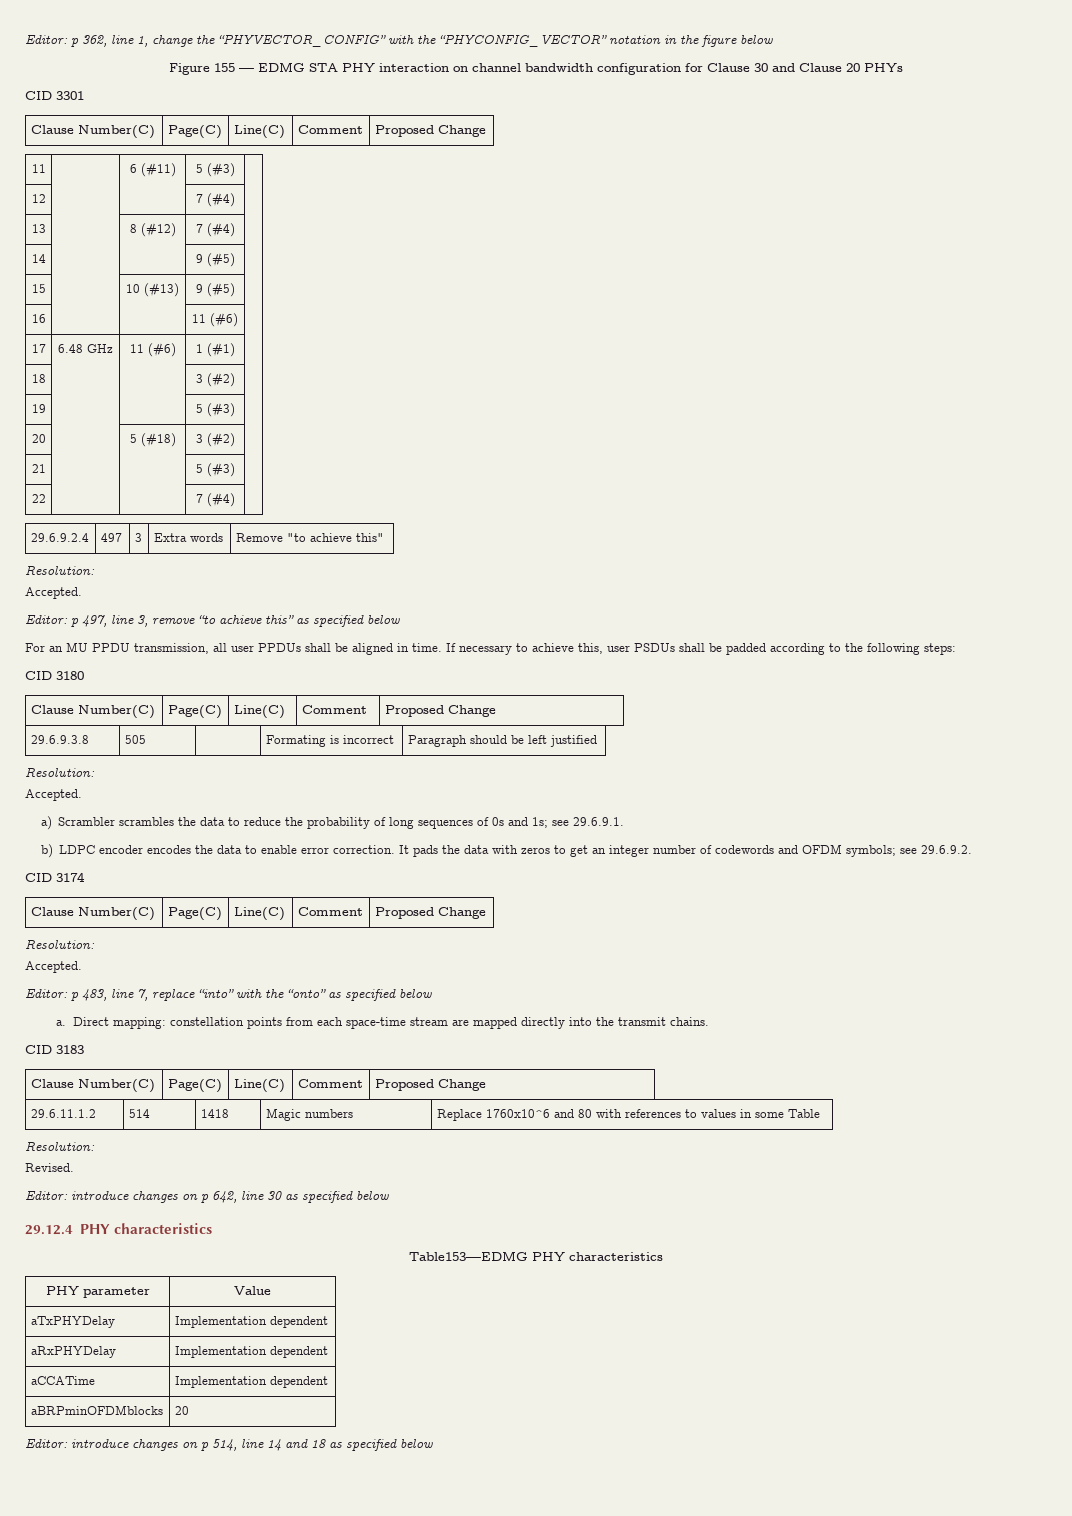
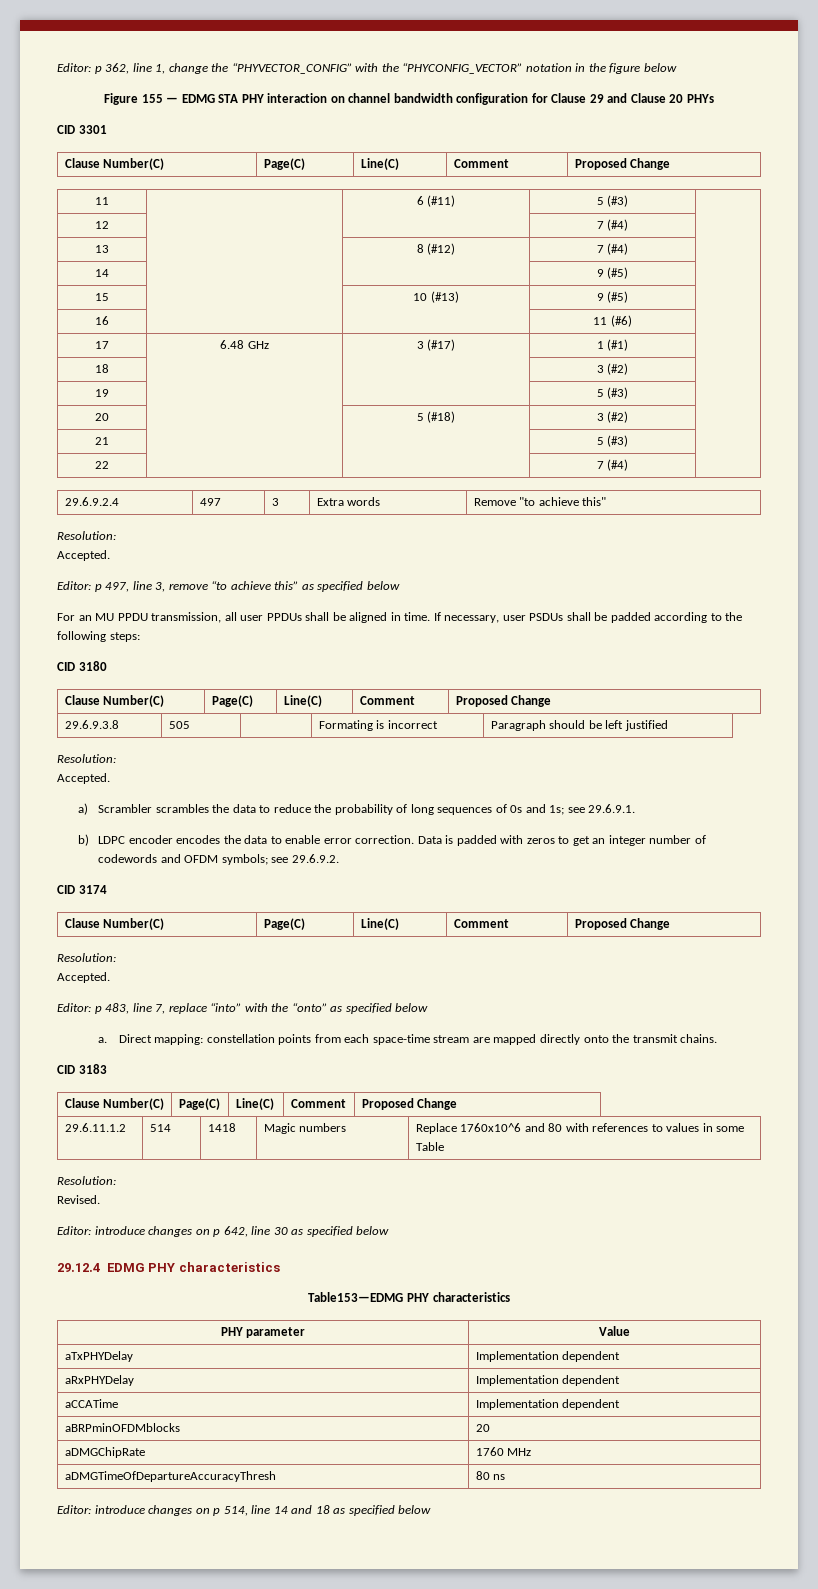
- Figure 155 — EDMG STA PHY interaction on channel bandwidth configuration for Clause 30 and Clause 20 PHYs
+ Figure 155 — EDMG STA PHY interaction on channel bandwidth configuration for Clause 29 and Clause 20 PHYs
- 17 | 6.48 GHz | 11 (#6) | 1 (#1) |
+ 17 | 6.48 GHz | 3 (#17) | 1 (#1) |
- If necessary to achieve this, user PSDUs shall be padded according to the following steps:
+ If necessary, user PSDUs shall be padded according to the following steps:
- It pads the data with zeros to get an integer number of codewords and OFDM symbols; see 29.6.9.2.
+ Data is padded with zeros to get an integer number of codewords and OFDM symbols; see 29.6.9.2.
- Direct mapping: constellation points from each space-time stream are mapped directly into the transmit chains.
+ Direct mapping: constellation points from each space-time stream are mapped directly onto the transmit chains.
- 29.12.4 PHY characteristics
+ 29.12.4 EDMG PHY characteristics
+ aDMGChipRate | 1760 MHz
+ aDMGTimeOfDepartureAccuracyThresh | 80 ns

